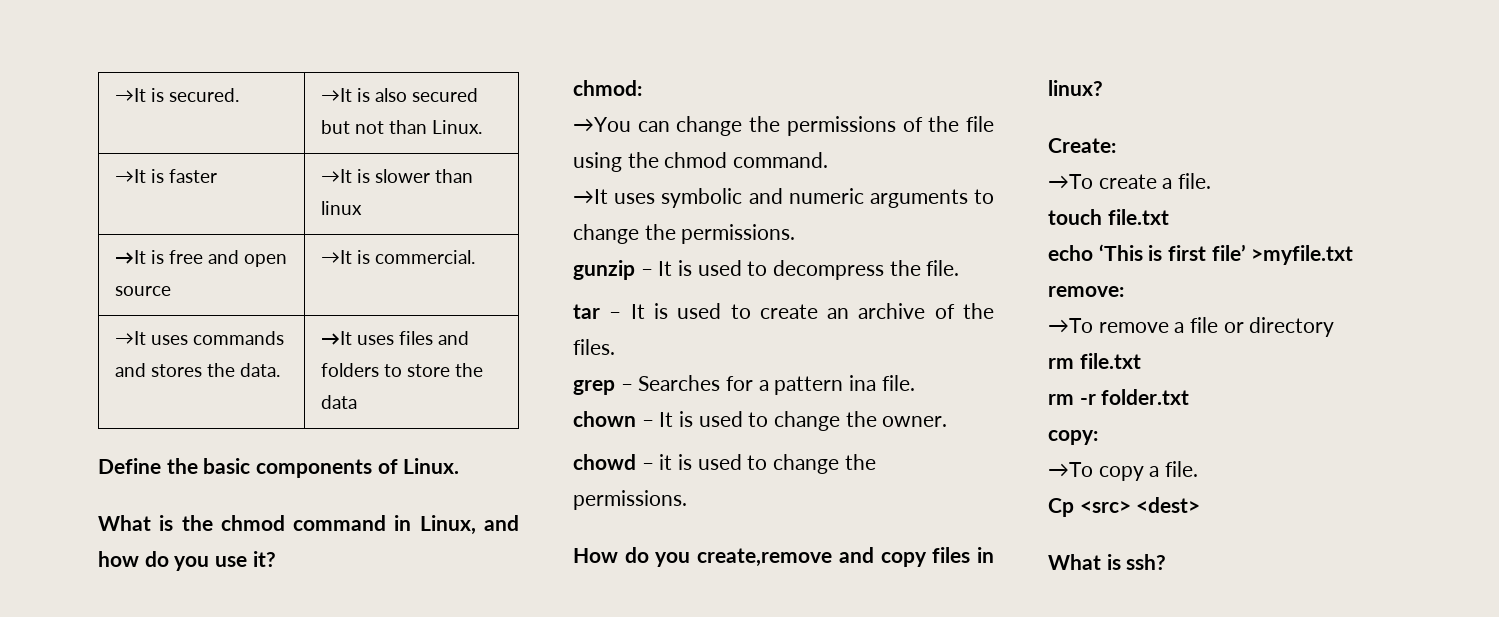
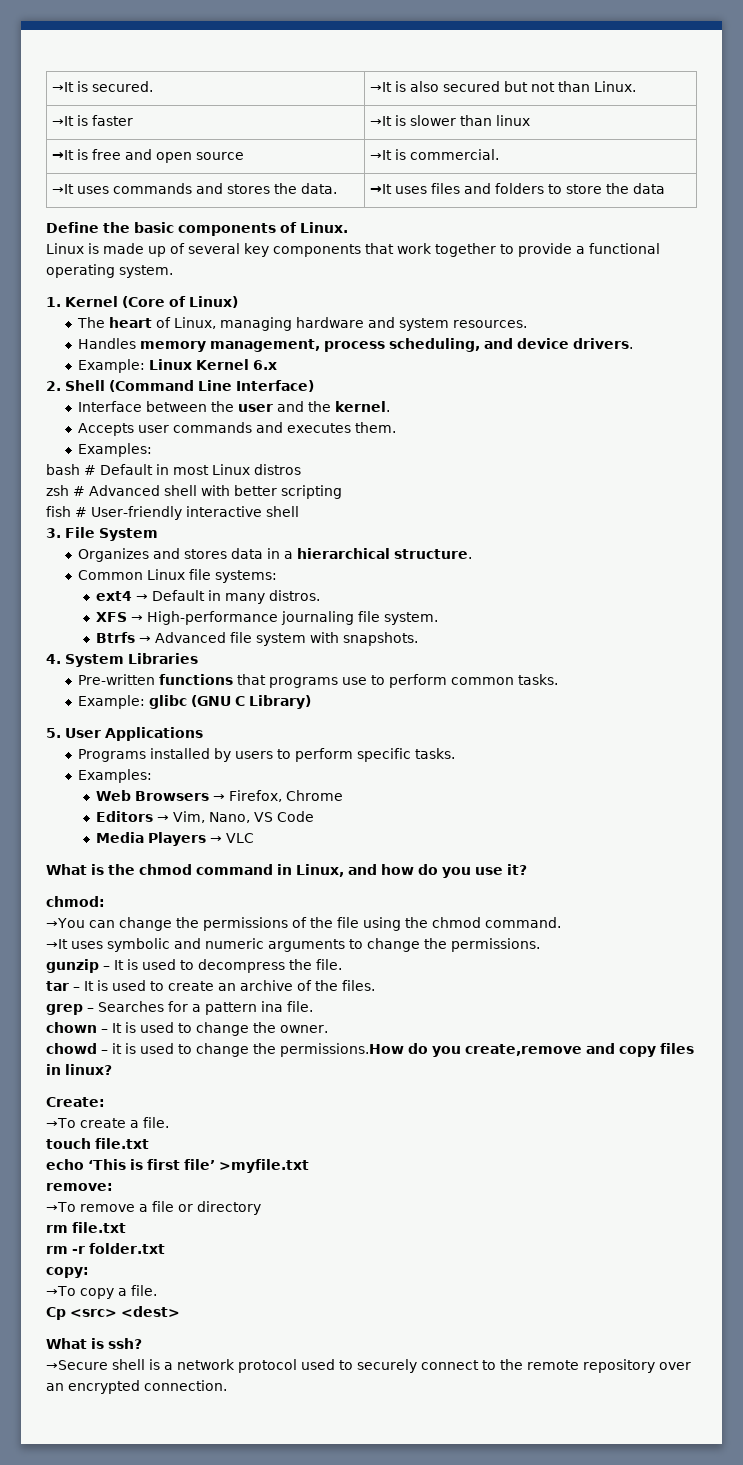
+ Linux is made up of several key components that work together to provide a functional operating system.
+ 1. Kernel (Core of Linux)
+ The heart of Linux, managing hardware and system resources.
+ Handles memory management, process scheduling, and device drivers.
+ Example: Linux Kernel 6.x
+ 2. Shell (Command Line Interface)
+ Interface between the user and the kernel.
+ Accepts user commands and executes them.
+ Examples:
+ bash # Default in most Linux distros
+ zsh # Advanced shell with better scripting
+ fish # User-friendly interactive shell
+ 3. File System
+ Organizes and stores data in a hierarchical structure.
+ Common Linux file systems:
+ ext4 → Default in many distros.
+ XFS → High-performance journaling file system.
+ Btrfs → Advanced file system with snapshots.
+ 4. System Libraries
+ Pre-written functions that programs use to perform common tasks.
+ Example: glibc (GNU C Library)
+ 5. User Applications
+ Programs installed by users to perform specific tasks.
+ Examples:
+ Web Browsers → Firefox, Chrome
+ Editors → Vim, Nano, VS Code
+ Media Players → VLC
- chowd – it is used to change the permissions.
- How do you create,remove and copy files in linux?
+ chowd – it is used to change the permissions.How do you create,remove and copy files in linux?
+ →Secure shell is a network protocol used to securely connect to the remote repository over an encrypted connection.

